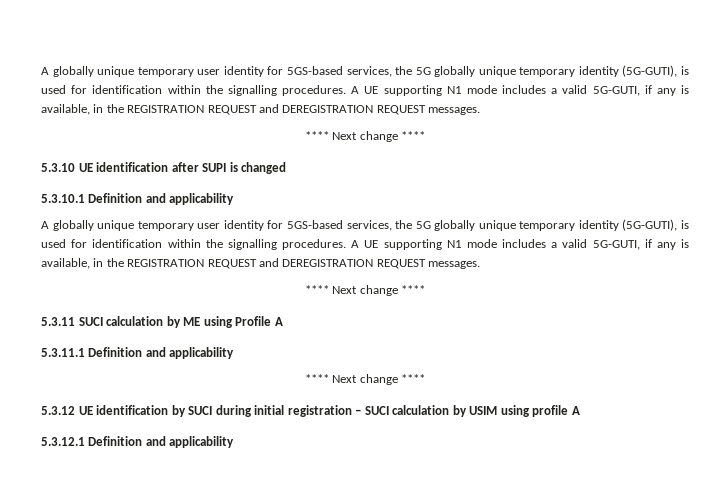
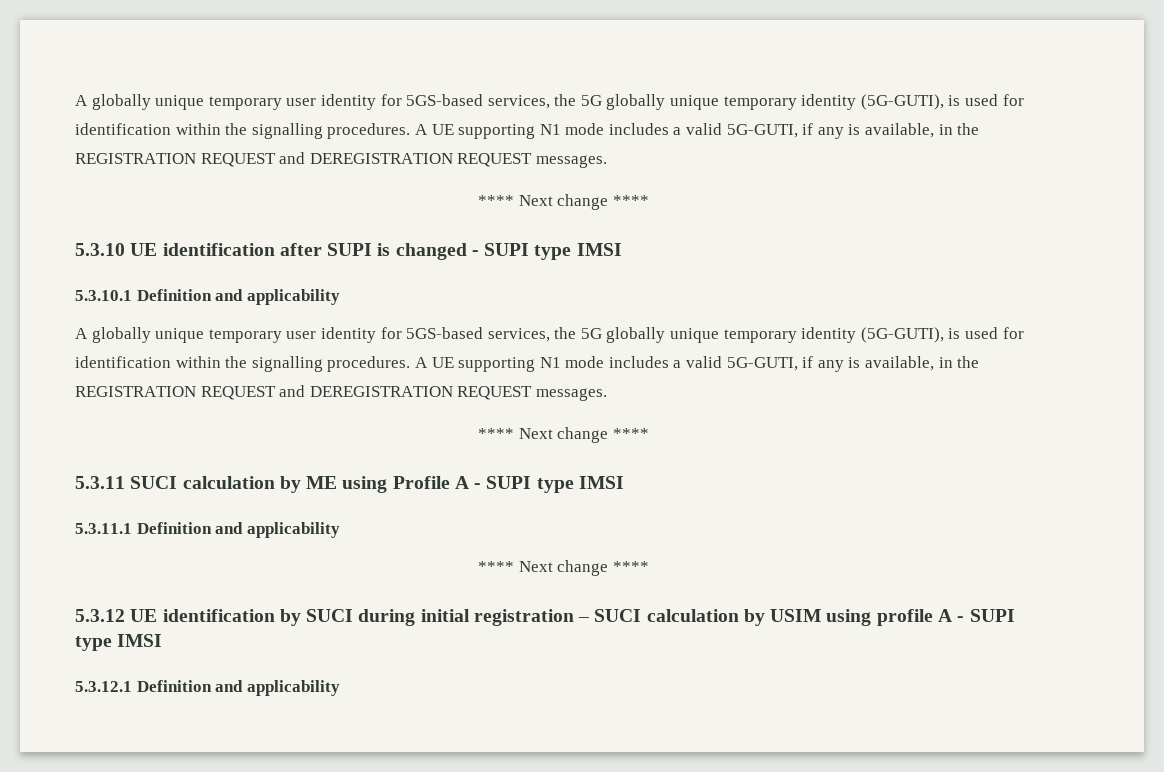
- 5.3.10 UE identification after SUPI is changed
+ 5.3.10 UE identification after SUPI is changed - SUPI type IMSI
- 5.3.11 SUCI calculation by ME using Profile A
+ 5.3.11 SUCI calculation by ME using Profile A - SUPI type IMSI
- 5.3.12 UE identification by SUCI during initial registration – SUCI calculation by USIM using profile A
+ 5.3.12 UE identification by SUCI during initial registration – SUCI calculation by USIM using profile A - SUPI type IMSI

